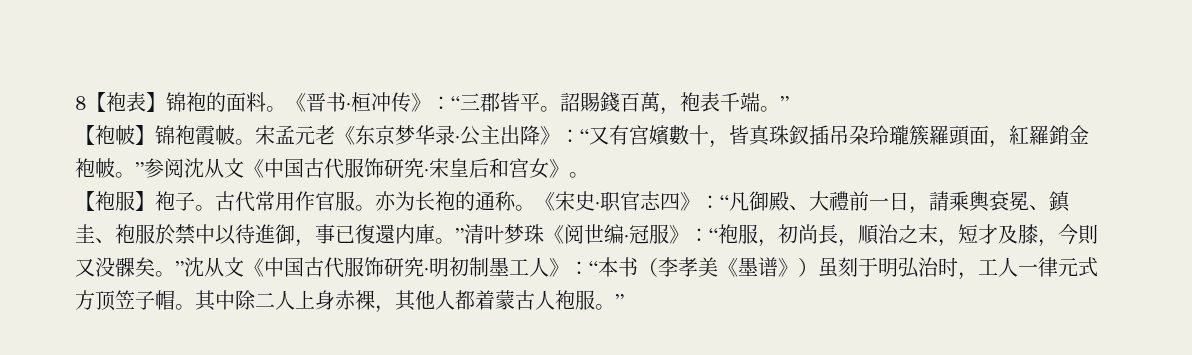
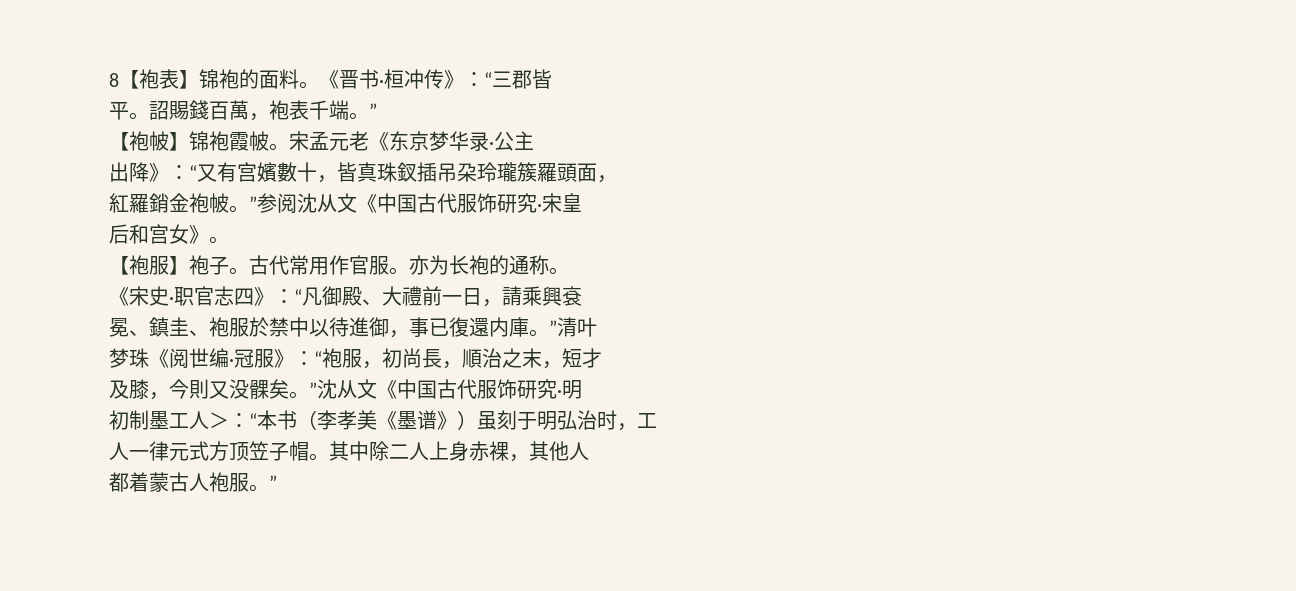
- 《晋书·桓冲传》：“三郡皆平。
+ 《晋书·桓冲传》：“三郡皆
+ 平。
- 宋孟元老《东京梦华录·公主出降》：“又有宫嬪數十，皆真珠釵插吊朶玲瓏簇羅頭面，紅羅銷金袍帔。”参阅沈从文《中国古代服饰研究·宋皇后和宫女》。
+ 宋孟元老《东京梦华录·公主
+ 出降》：“又有宫嬪數十，皆真珠釵插吊朶玲瓏簇羅頭面，
+ 紅羅銷金袍帔。”参阅沈从文《中国古代服饰研究·宋皇
+ 后和宫女》。
- 亦为长袍的通称。《宋史·职官志四》：
+ 亦为长袍的通称。
+ 《宋史·职官志四》：
- “凡御殿、大禮前一日，請乘輿袞冕、鎮圭、袍服於禁中以待進御，事已復還内庫。”清叶梦珠《阅世编·冠服》：
+ “凡御殿、大禮前一日，請乘興袞
+ 冕、鎮圭、袍服於禁中以待進御，事已復還内庫。”清叶
+ 梦珠《阅世编·冠服》：
- “袍服，初尚長，順治之末，短才及膝，今則又没髁矣。”沈从文《中国古代服饰研究·明初制墨工人》：
+ “袍服，初尚長，順治之末，短才
+ 及膝，今則又没髁矣。”沈从文《中国古代服饰研究·明
+ 初制墨工人＞：
- “本书（李孝美《墨谱》）虽刻于明弘治时，工人一律元式方顶笠子帽。
+ “本书（李孝美《墨谱》）虽刻于明弘治时，工
+ 人一律元式方顶笠子帽。
- 其中除二人上身赤裸，其他人都着蒙古人袍服。”
+ 其中除二人上身赤裸，其他人
+ 都着蒙古人袍服。”

